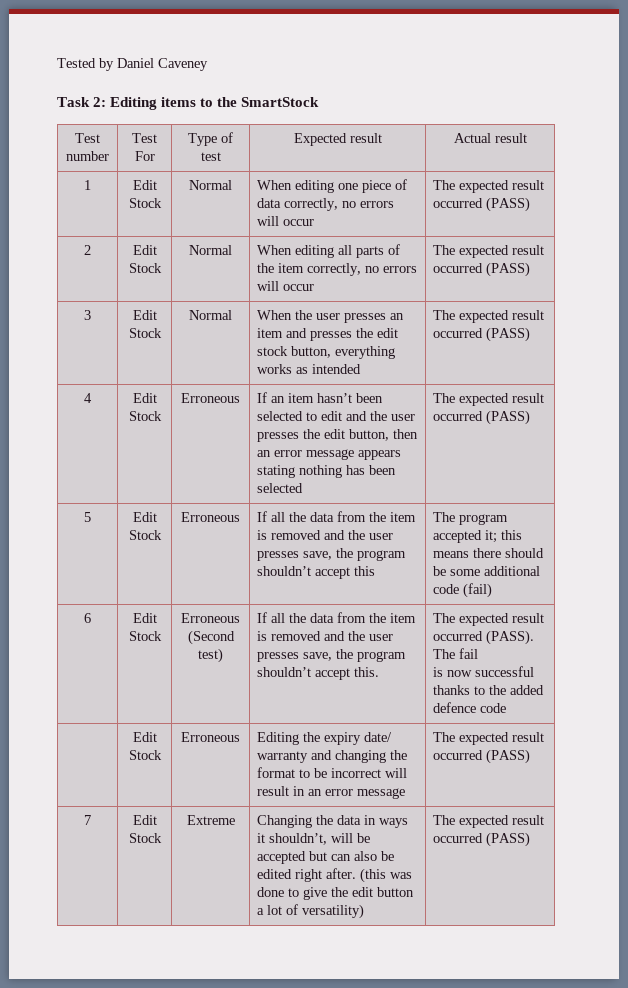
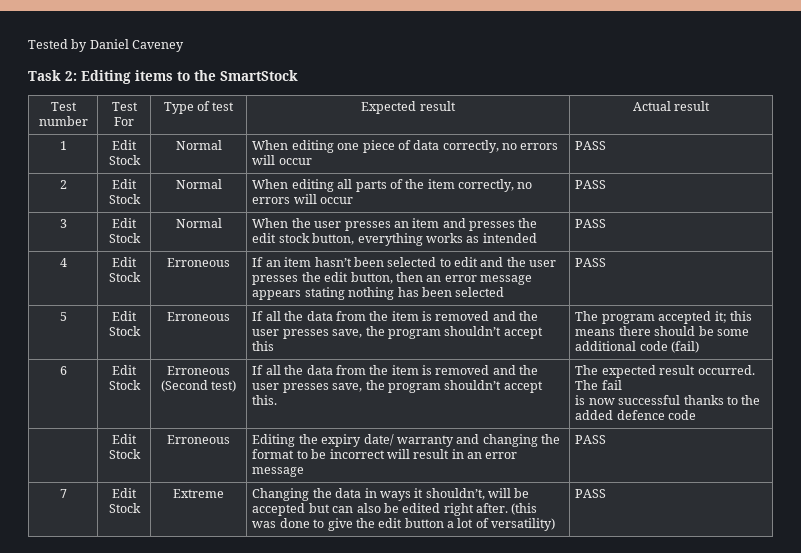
- 1 | Edit Stock | Normal | When editing one piece of data correctly, no errors will occur | The expected result occurred (PASS)
+ 1 | Edit Stock | Normal | When editing one piece of data correctly, no errors will occur | PASS
- 2 | Edit Stock | Normal | When editing all parts of the item correctly, no errors will occur | The expected result occurred (PASS)
+ 2 | Edit Stock | Normal | When editing all parts of the item correctly, no errors will occur | PASS
- 3 | Edit Stock | Normal | When the user presses an item and presses the edit stock button, everything works as intended | The expected result occurred (PASS)
+ 3 | Edit Stock | Normal | When the user presses an item and presses the edit stock button, everything works as intended | PASS
- 4 | Edit Stock | Erroneous | If an item hasn’t been selected to edit and the user presses the edit button, then an error message appears stating nothing has been selected | The expected result occurred (PASS)
+ 4 | Edit Stock | Erroneous | If an item hasn’t been selected to edit and the user presses the edit button, then an error message appears stating nothing has been selected | PASS
- The expected result occurred (PASS).
+ The expected result occurred.
- | Edit Stock | Erroneous | Editing the expiry date/ warranty and changing the format to be incorrect will result in an error message | The expected result occurred (PASS)
+ | Edit Stock | Erroneous | Editing the expiry date/ warranty and changing the format to be incorrect will result in an error message | PASS
- 7 | Edit Stock | Extreme | Changing the data in ways it shouldn’t, will be accepted but can also be edited right after. (this was done to give the edit button a lot of versatility) | The expected result occurred (PASS)
+ 7 | Edit Stock | Extreme | Changing the data in ways it shouldn’t, will be accepted but can also be edited right after. (this was done to give the edit button a lot of versatility) | PASS

